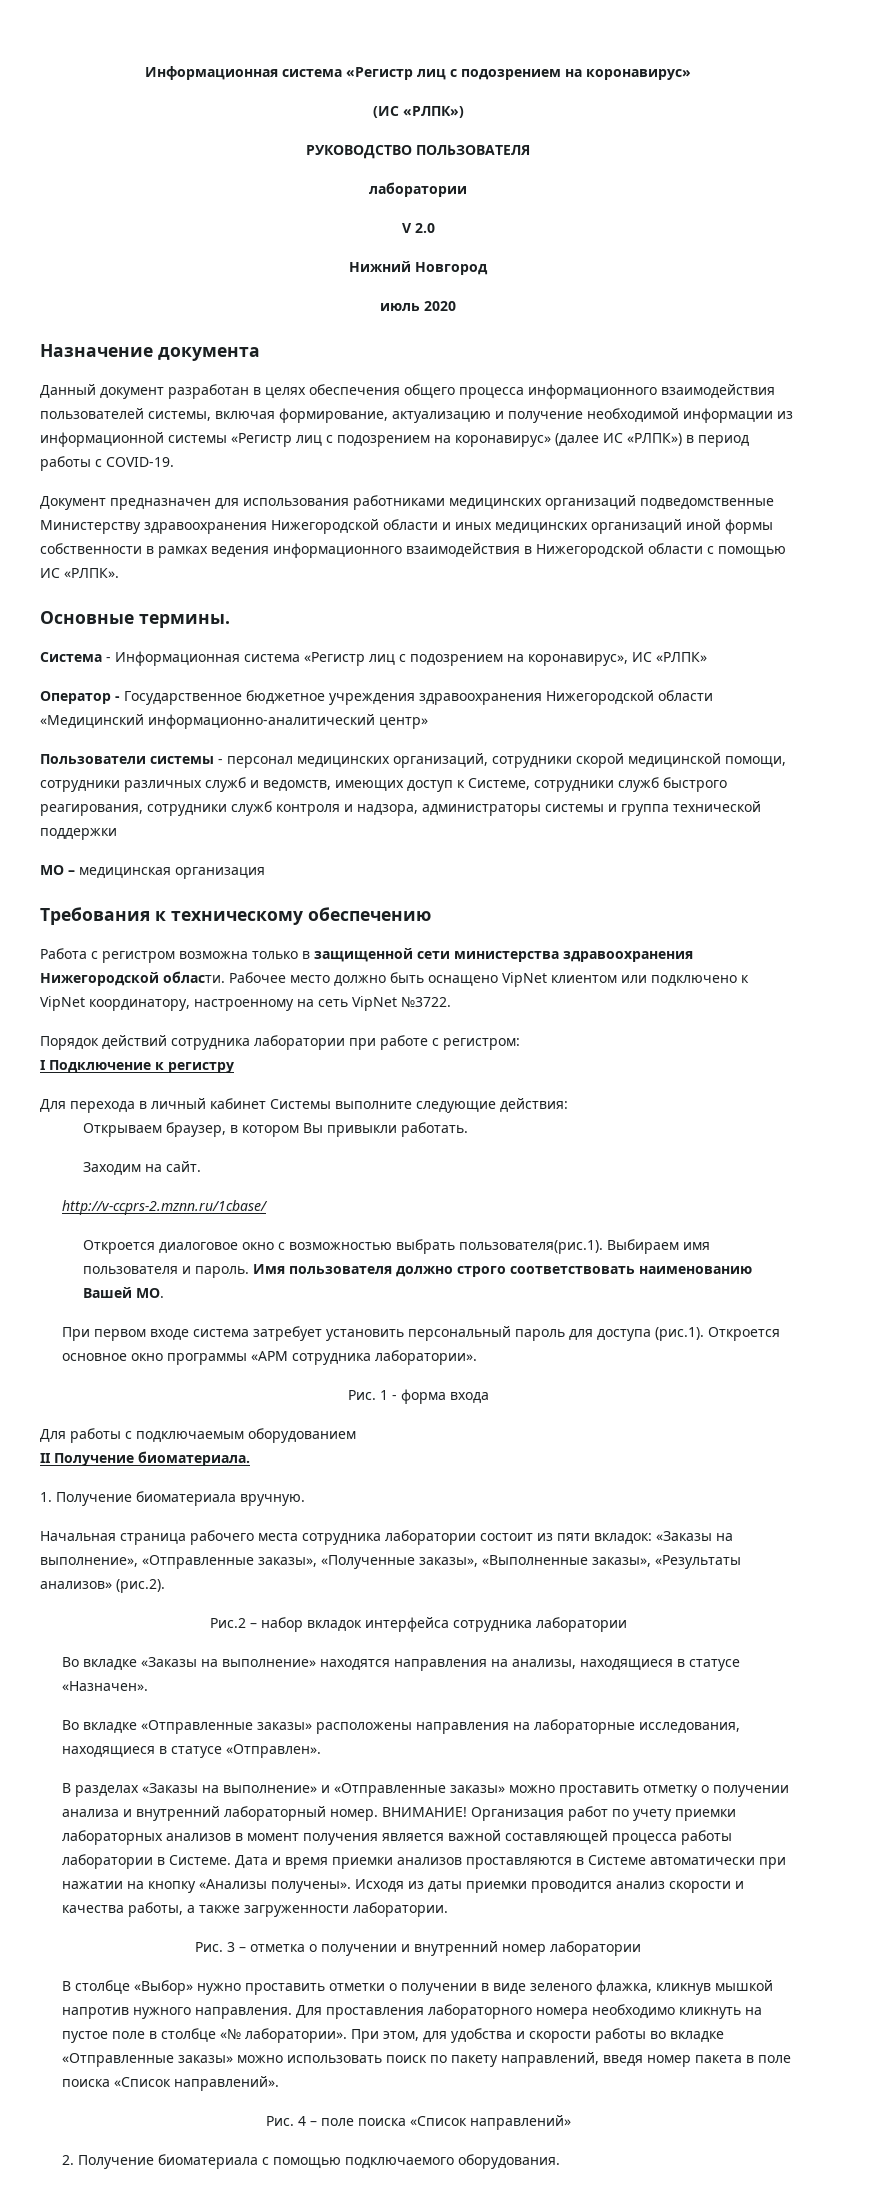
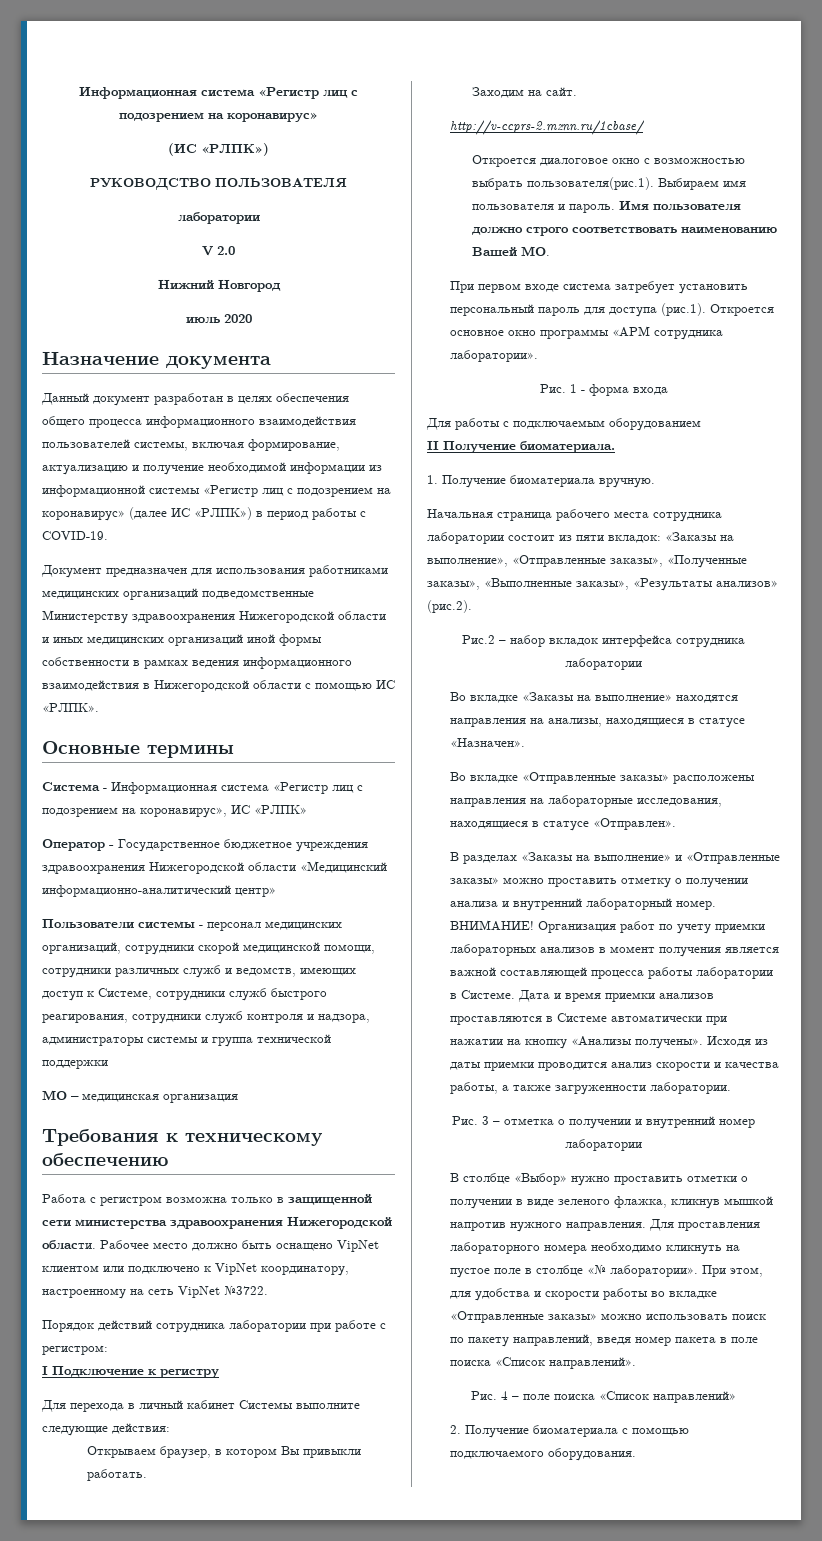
- Основные термины.
+ Основные термины

